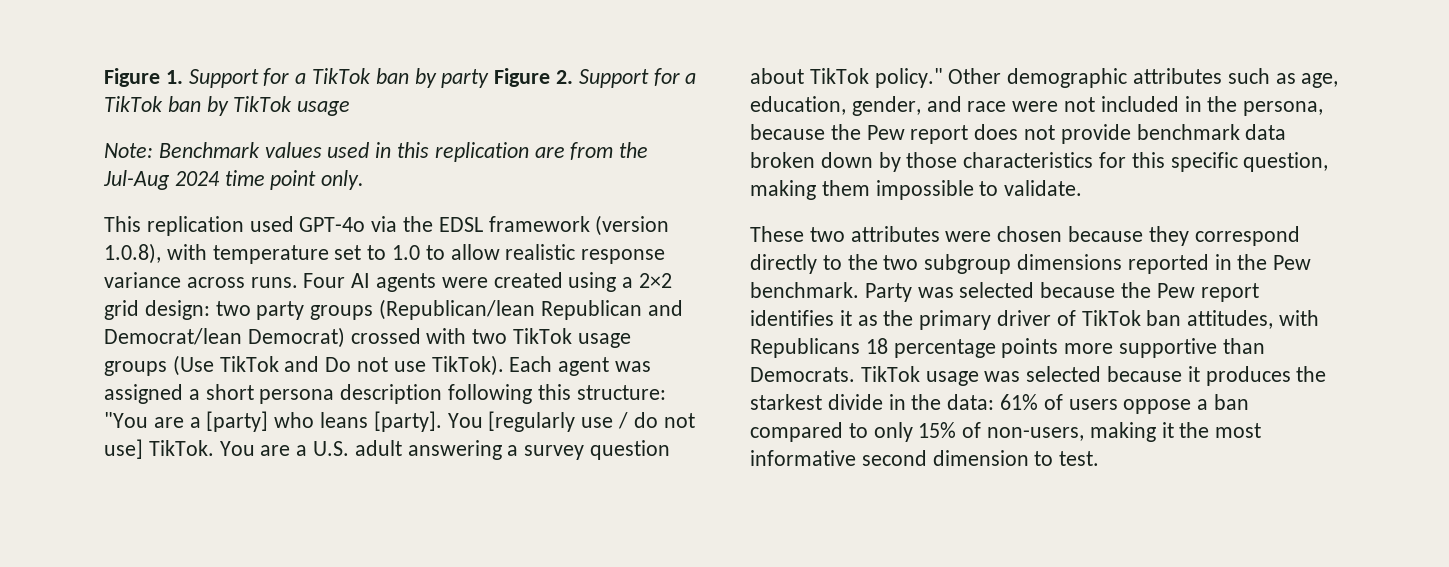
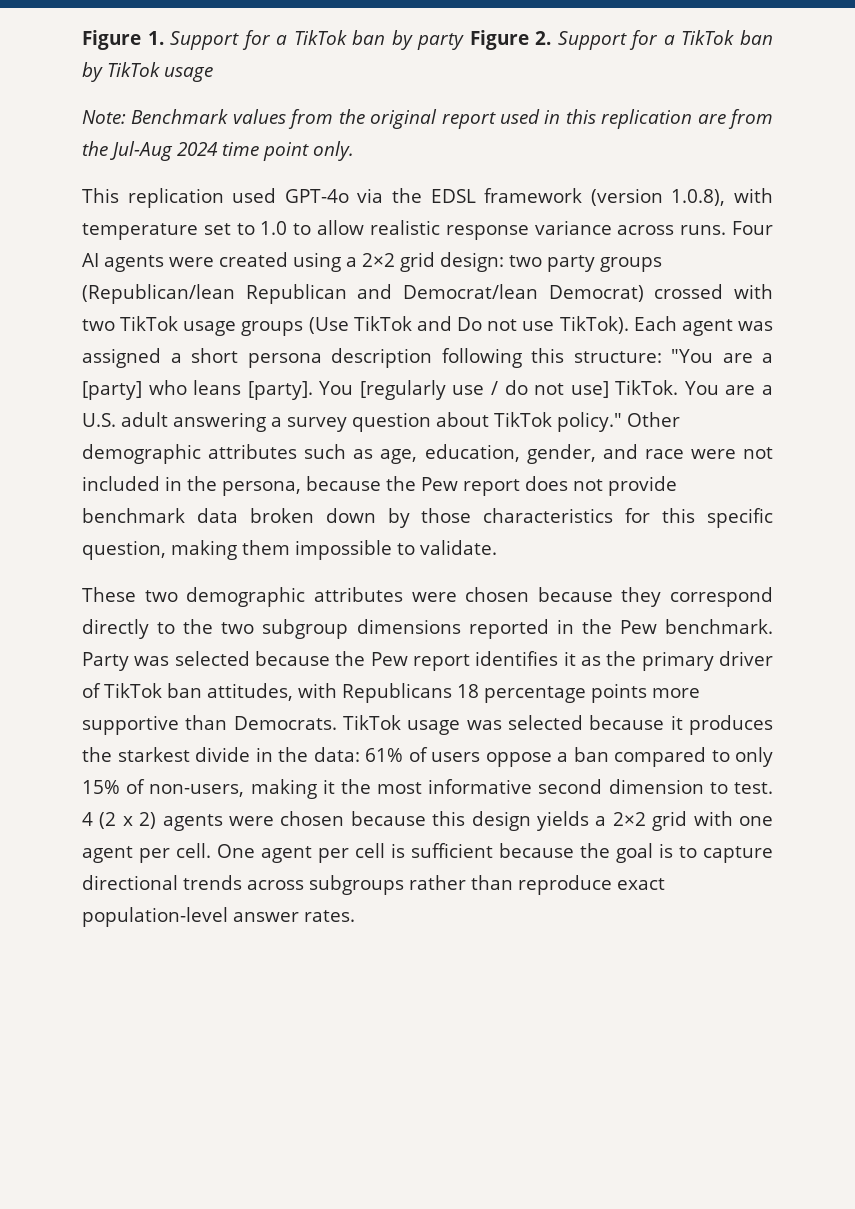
- Note: Benchmark values used in this replication are from the Jul-Aug 2024 time point only.
+ Note: Benchmark values from the original report used in this replication are from the Jul-Aug 2024 time point only.
- These two attributes were chosen because they correspond directly to the two subgroup dimensions reported in the Pew benchmark.
+ These two demographic attributes were chosen because they correspond directly to the two subgroup dimensions reported in the Pew benchmark.
+ 4 (2 x 2) agents were chosen because this design yields a 2×2 grid with one agent per cell. One agent per cell is sufficient because the goal is to capture directional trends across subgroups rather than reproduce exact population-level answer rates.

